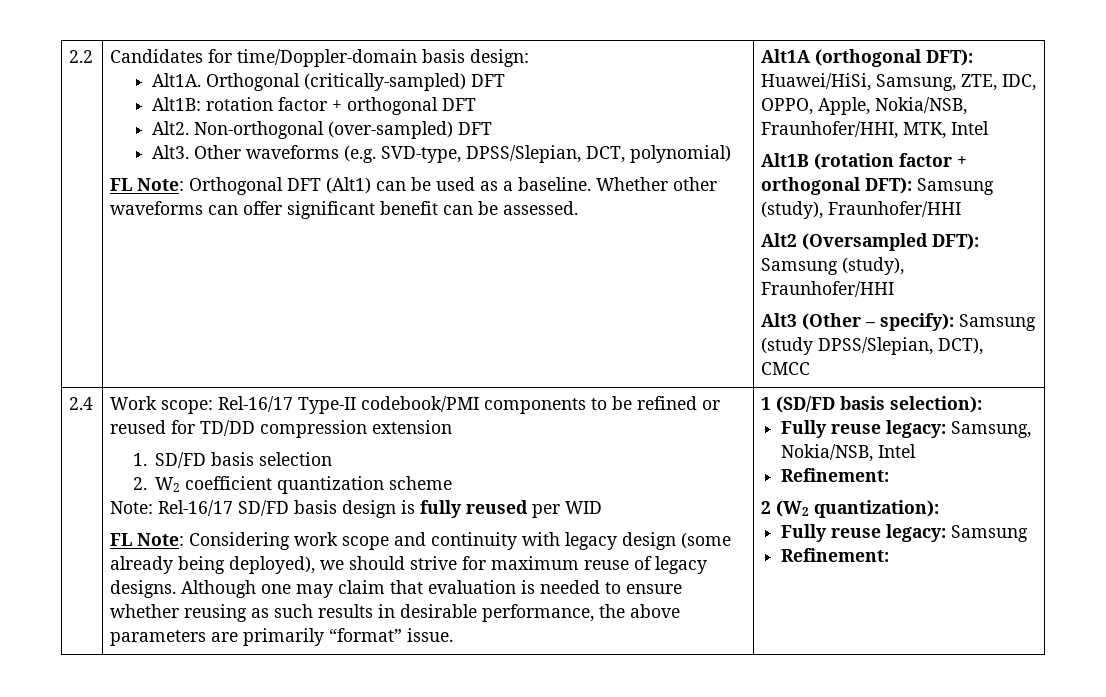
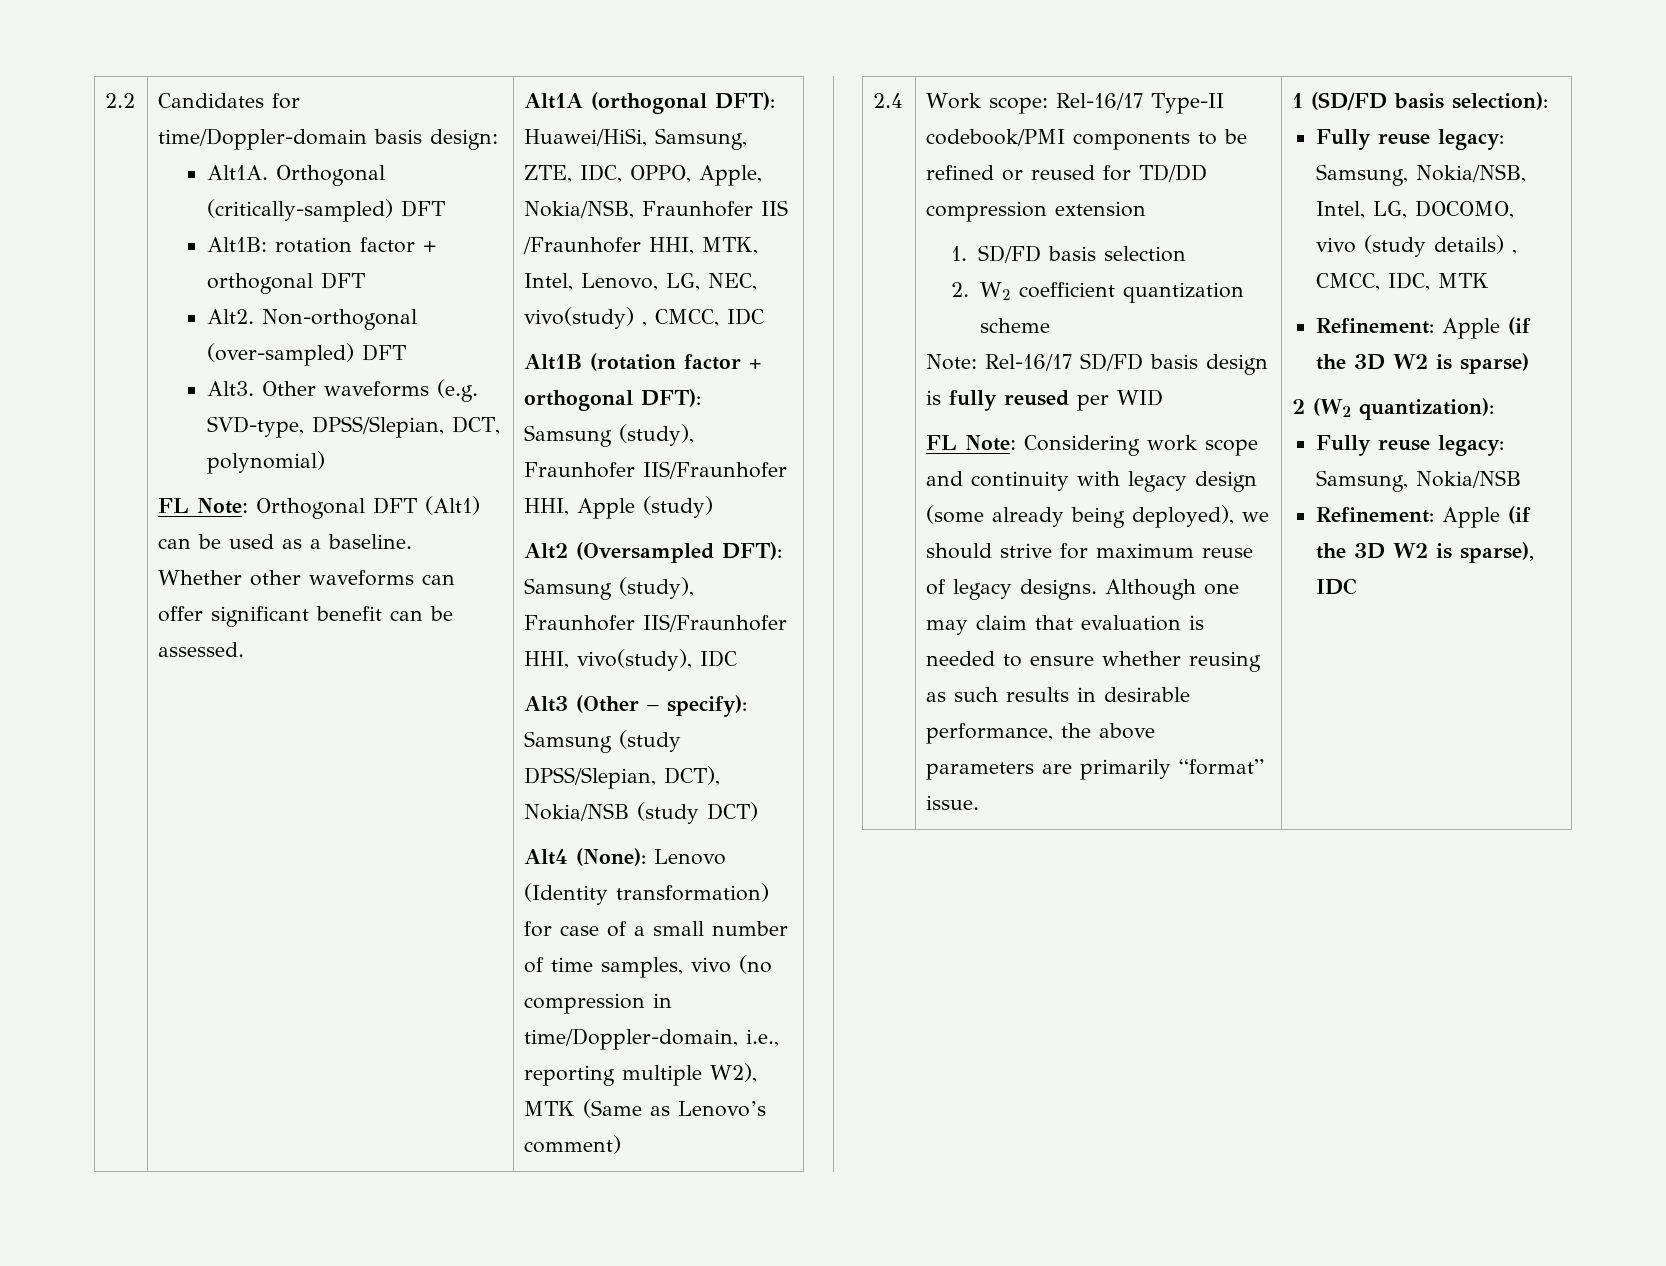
- Alt1A (orthogonal DFT): Huawei/HiSi, Samsung, ZTE, IDC, OPPO, Apple, Nokia/NSB, Fraunhofer/HHI, MTK, Intel
+ Alt1A (orthogonal DFT): Huawei/HiSi, Samsung, ZTE, IDC, OPPO, Apple, Nokia/NSB, Fraunhofer IIS /Fraunhofer HHI, MTK, Intel, Lenovo, LG, NEC, vivo(study) , CMCC, IDC
- Alt1B (rotation factor + orthogonal DFT): Samsung (study), Fraunhofer/HHI
+ Alt1B (rotation factor + orthogonal DFT): Samsung (study), Fraunhofer IIS/Fraunhofer HHI, Apple (study)
- Alt2 (Oversampled DFT): Samsung (study), Fraunhofer/HHI
+ Alt2 (Oversampled DFT): Samsung (study), Fraunhofer IIS/Fraunhofer HHI, vivo(study), IDC
- Alt3 (Other – specify): Samsung (study DPSS/Slepian, DCT), CMCC
+ Alt3 (Other – specify): Samsung (study DPSS/Slepian, DCT), Nokia/NSB (study DCT)
+ Alt4 (None): Lenovo (Identity transformation) for case of a small number of time samples, vivo (no compression in time/Doppler-domain, i.e., reporting multiple W2), MTK (Same as Lenovo’s comment)
- Fully reuse legacy: Samsung, Nokia/NSB, Intel
- Refinement:
+ Fully reuse legacy: Samsung, Nokia/NSB, Intel, LG, DOCOMO, vivo (study details) , CMCC, IDC, MTK
+ Refinement: Apple (if the 3D W2 is sparse)
- Fully reuse legacy: Samsung
- Refinement:
+ Fully reuse legacy: Samsung, Nokia/NSB
+ Refinement: Apple (if the 3D W2 is sparse), IDC

